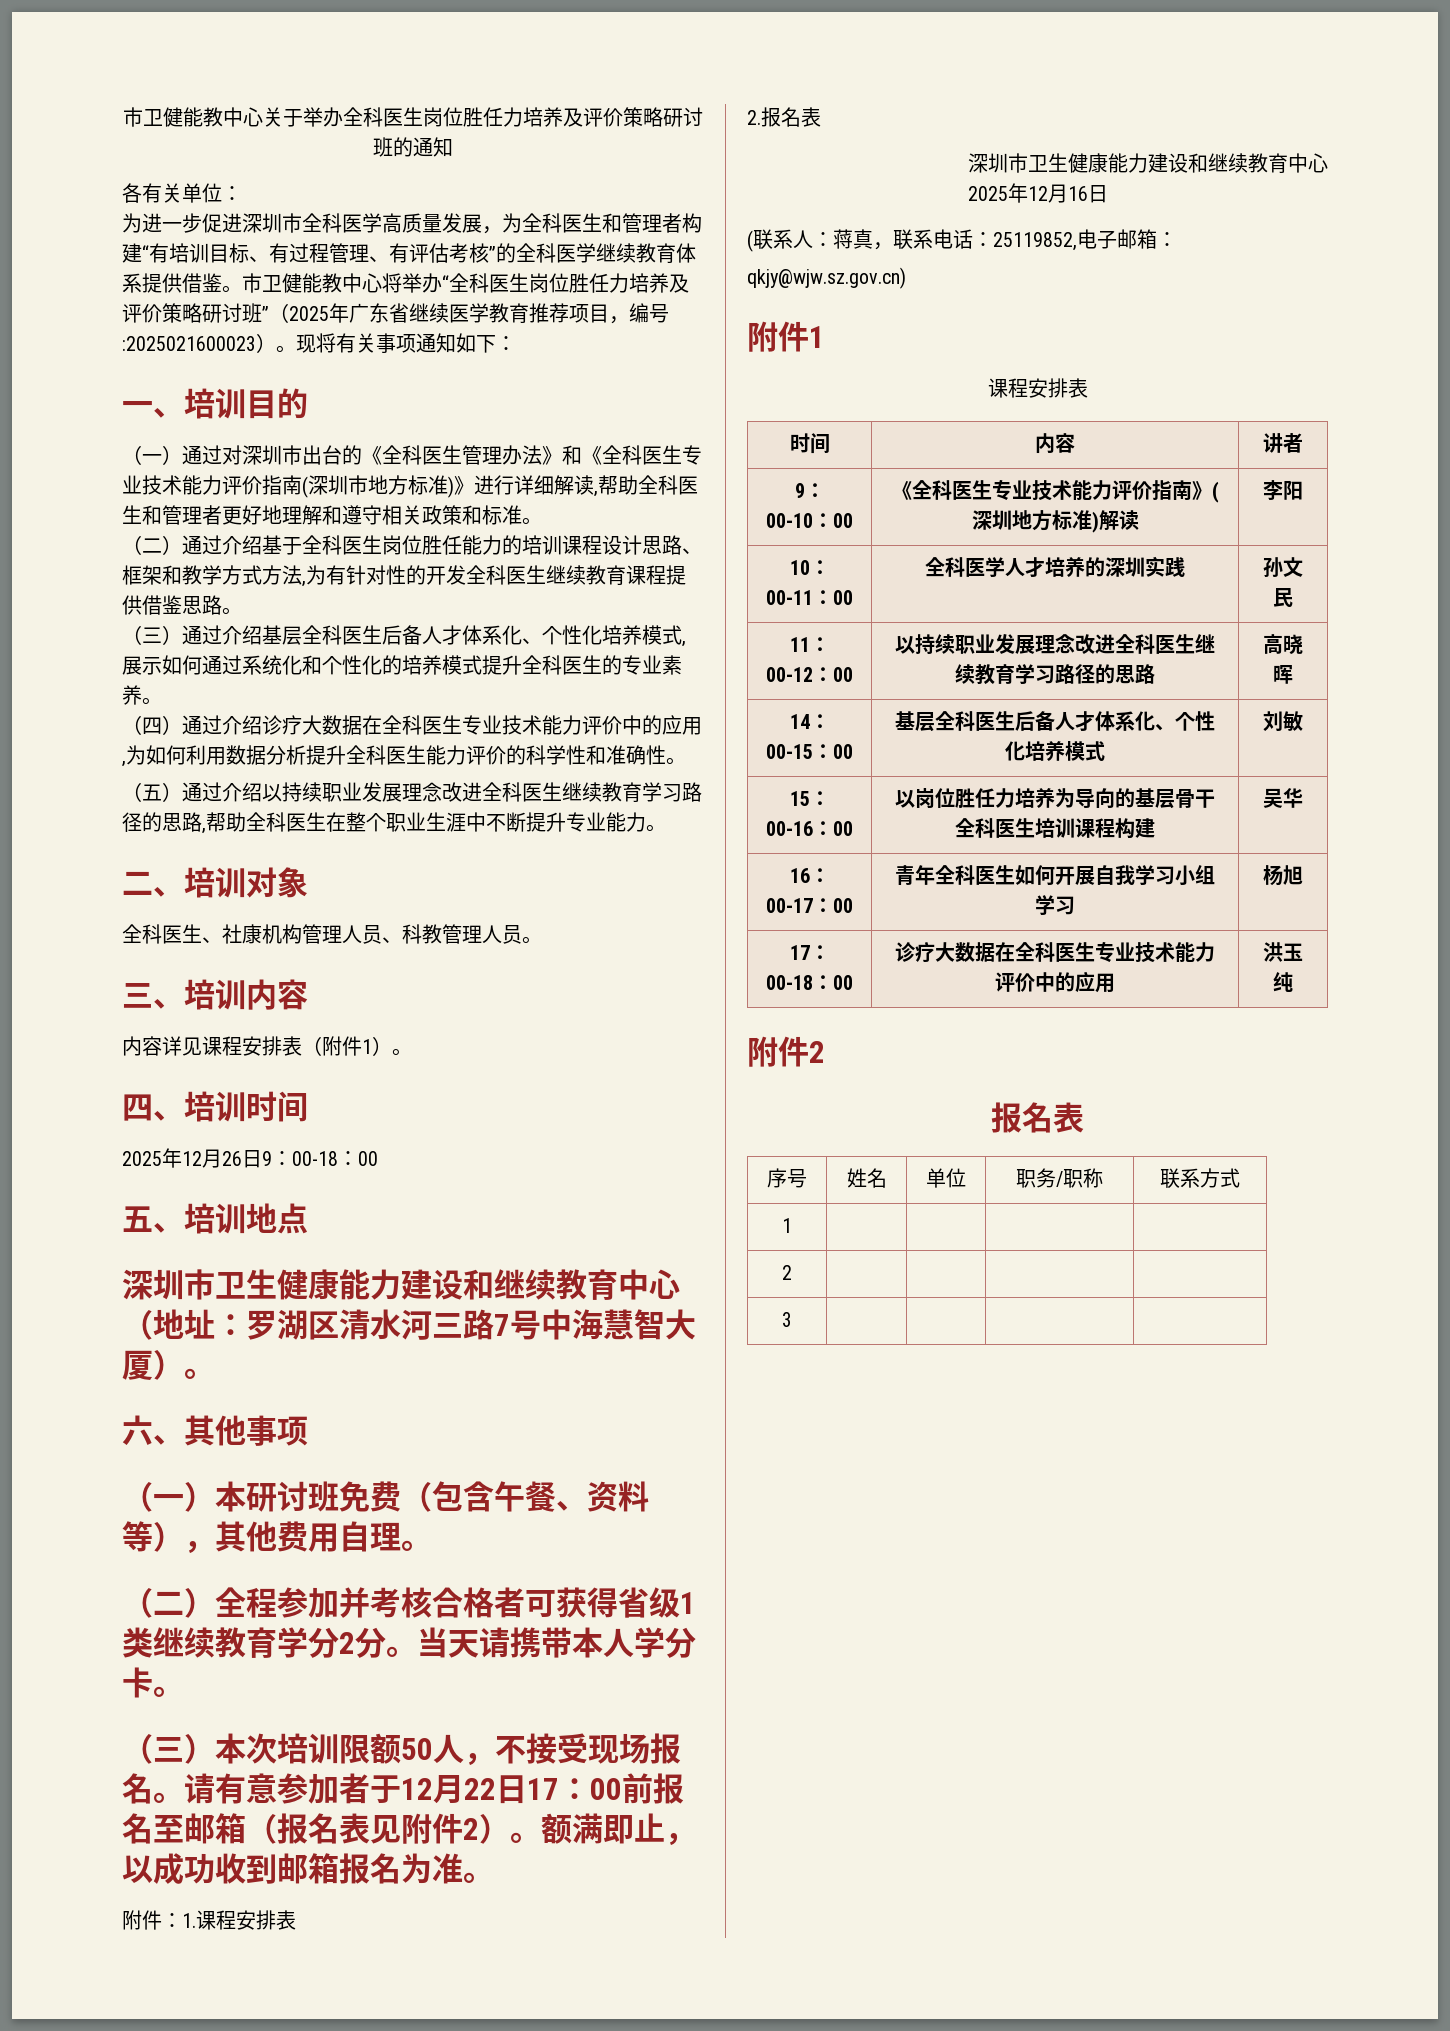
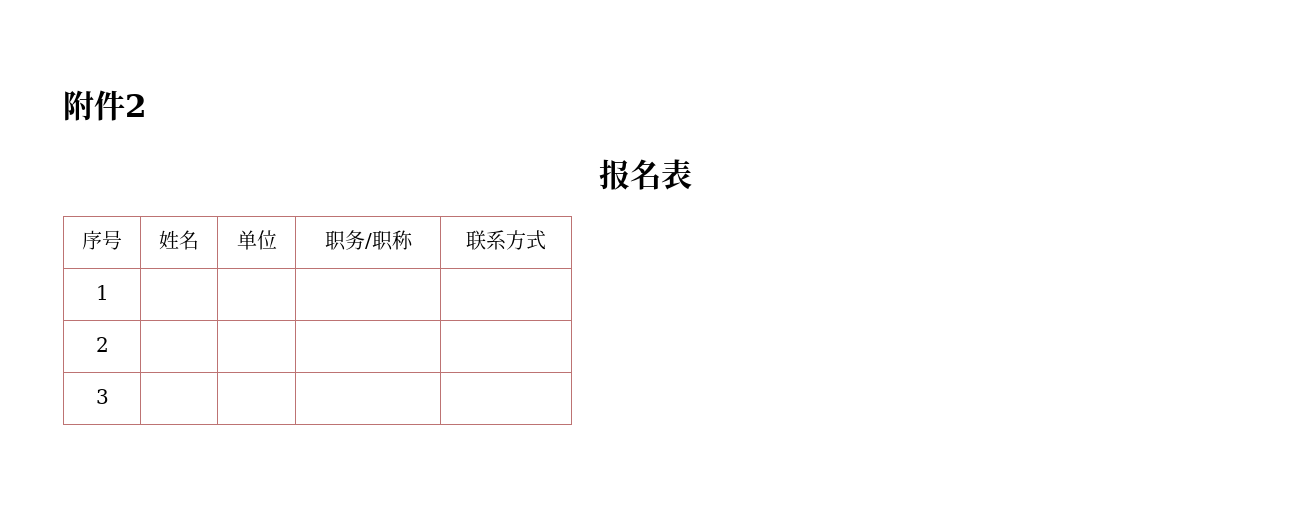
- 市卫健能教中心关于举办全科医生岗位胜任力培养及评价策略研讨班的通知
- 各有关单位：
- 为进一步促进深圳市全科医学高质量发展，为全科医生和管理者构建“有培训目标、有过程管理、有评估考核”的全科医学继续教育体系提供借鉴。市卫健能教中心将举办“全科医生岗位胜任力培养及评价策略研讨班”（2025年广东省继续医学教育推荐项目，编号:2025021600023）。现将有关事项通知如下：
- 一、培训目的
- （一）通过对深圳市出台的《全科医生管理办法》和《全科医生专业技术能力评价指南(深圳市地方标准)》进行详细解读,帮助全科医生和管理者更好地理解和遵守相关政策和标准。
- （二）通过介绍基于全科医生岗位胜任能力的培训课程设计思路、框架和教学方式方法,为有针对性的开发全科医生继续教育课程提供借鉴思路。
- （三）通过介绍基层全科医生后备人才体系化、个性化培养模式,展示如何通过系统化和个性化的培养模式提升全科医生的专业素养。
- （四）通过介绍诊疗大数据在全科医生专业技术能力评价中的应用,为如何利用数据分析提升全科医生能力评价的科学性和准确性。
- （五）通过介绍以持续职业发展理念改进全科医生继续教育学习路径的思路,帮助全科医生在整个职业生涯中不断提升专业能力。
- 二、培训对象
- 全科医生、社康机构管理人员、科教管理人员。
- 三、培训内容
- 内容详见课程安排表（附件1）。
- 四、培训时间
- 2025年12月26日9：00-18：00
- 五、培训地点
- 深圳市卫生健康能力建设和继续教育中心（地址：罗湖区清水河三路7号中海慧智大厦）。
- 六、其他事项
- （一）本研讨班免费（包含午餐、资料等），其他费用自理。
- （二）全程参加并考核合格者可获得省级1类继续教育学分2分。当天请携带本人学分卡。
- （三）本次培训限额50人，不接受现场报名。请有意参加者于12月22日17：00前报名至邮箱（报名表见附件2）。额满即止，以成功收到邮箱报名为准。
- 附件：1.课程安排表
- 2.报名表
- 深圳市卫生健康能力建设和继续教育中心
- 2025年12月16日
- (联系人：蒋真，联系电话：25119852,电子邮箱：
- qkjy@wjw.sz.gov.cn)
- 附件1
- 课程安排表
- 时间 | 内容 | 讲者
- 9：00-10：00 | 《全科医生专业技术能力评价指南》(深圳地方标准)解读 | 李阳
- 10：00-11：00 | 全科医学人才培养的深圳实践 | 孙文民
- 11：00-12：00 | 以持续职业发展理念改进全科医生继续教育学习路径的思路 | 高晓晖
- 14：00-15：00 | 基层全科医生后备人才体系化、个性化培养模式 | 刘敏
- 15：00-16：00 | 以岗位胜任力培养为导向的基层骨干全科医生培训课程构建 | 吴华
- 16：00-17：00 | 青年全科医生如何开展自我学习小组学习 | 杨旭
- 17：00-18：00 | 诊疗大数据在全科医生专业技术能力评价中的应用 | 洪玉纯

